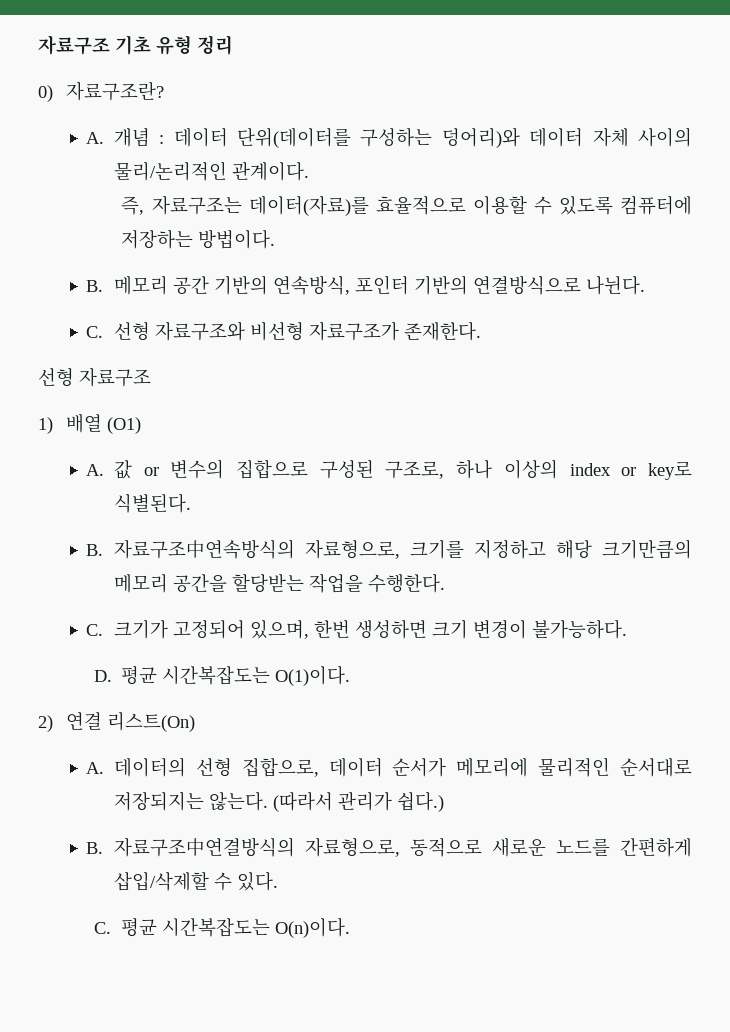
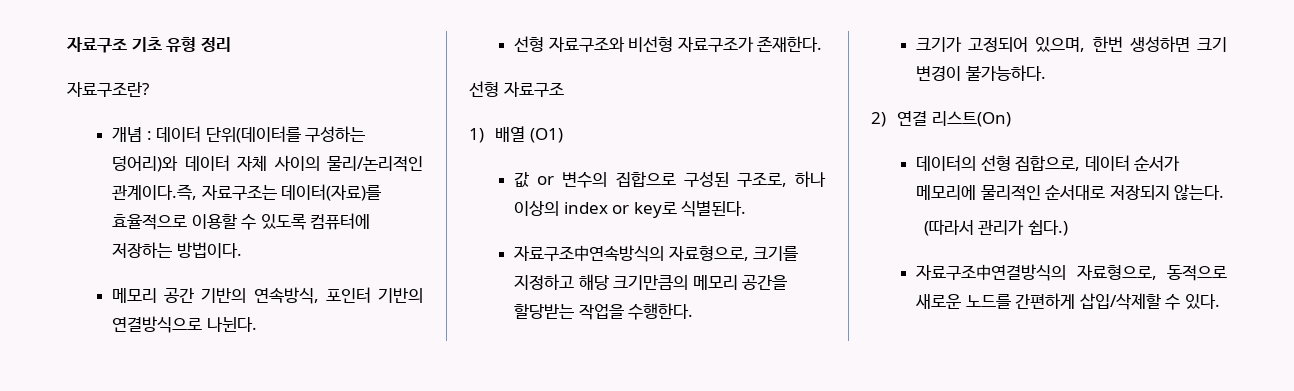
- 0) 자료구조란?
+ 자료구조란?
- A. 개념 : 데이터 단위(데이터를 구성하는 덩어리)와 데이터 자체 사이의 물리/논리적인 관계이다.
- 즉, 자료구조는 데이터(자료)를 효율적으로 이용할 수 있도록 컴퓨터에 저장하는 방법이다.
+ 개념 : 데이터 단위(데이터를 구성하는 덩어리)와 데이터 자체 사이의 물리/논리적인 관계이다.즉, 자료구조는 데이터(자료)를 효율적으로 이용할 수 있도록 컴퓨터에 저장하는 방법이다.
- B. 메모리 공간 기반의 연속방식, 포인터 기반의 연결방식으로 나뉜다.
+ 메모리 공간 기반의 연속방식, 포인터 기반의 연결방식으로 나뉜다.
- C. 선형 자료구조와 비선형 자료구조가 존재한다.
+ 선형 자료구조와 비선형 자료구조가 존재한다.
- A. 값 or 변수의 집합으로 구성된 구조로, 하나 이상의 index or key로 식별된다.
+ 값 or 변수의 집합으로 구성된 구조로, 하나 이상의 index or key로 식별된다.
- B. 자료구조中연속방식의 자료형으로, 크기를 지정하고 해당 크기만큼의 메모리 공간을 할당받는 작업을 수행한다.
+ 자료구조中연속방식의 자료형으로, 크기를 지정하고 해당 크기만큼의 메모리 공간을 할당받는 작업을 수행한다.
- C. 크기가 고정되어 있으며, 한번 생성하면 크기 변경이 불가능하다.
+ 크기가 고정되어 있으며, 한번 생성하면 크기 변경이 불가능하다.
- D. 평균 시간복잡도는 O(1)이다.
- A. 데이터의 선형 집합으로, 데이터 순서가 메모리에 물리적인 순서대로 저장되지는 않는다. (따라서 관리가 쉽다.)
+ 데이터의 선형 집합으로, 데이터 순서가 메모리에 물리적인 순서대로 저장되지 않는다.
+ (따라서 관리가 쉽다.)
- B. 자료구조中연결방식의 자료형으로, 동적으로 새로운 노드를 간편하게 삽입/삭제할 수 있다.
+ 자료구조中연결방식의 자료형으로, 동적으로 새로운 노드를 간편하게 삽입/삭제할 수 있다.
- C. 평균 시간복잡도는 O(n)이다.

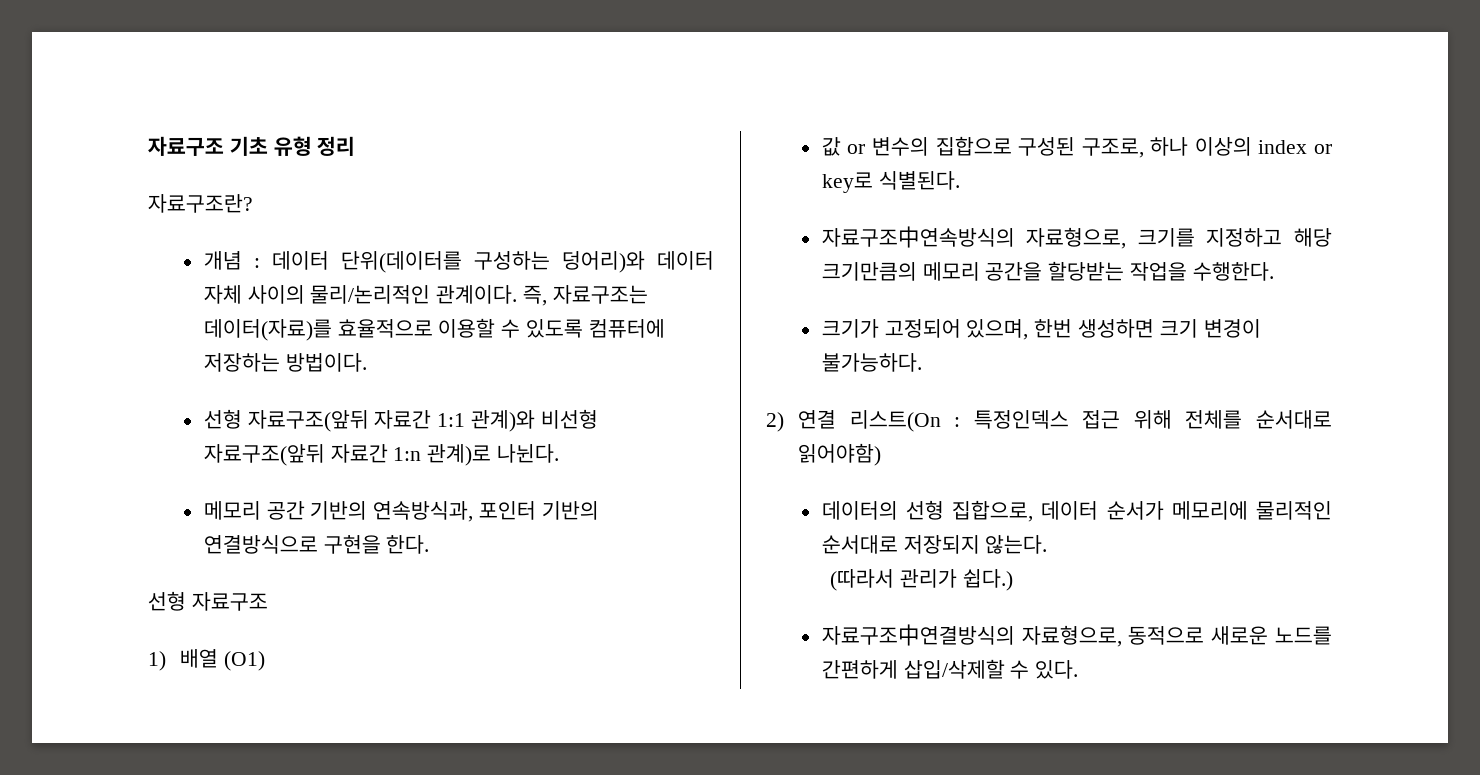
- 개념 : 데이터 단위(데이터를 구성하는 덩어리)와 데이터 자체 사이의 물리/논리적인 관계이다.즉, 자료구조는 데이터(자료)를 효율적으로 이용할 수 있도록 컴퓨터에 저장하는 방법이다.
+ 개념 : 데이터 단위(데이터를 구성하는 덩어리)와 데이터 자체 사이의 물리/논리적인 관계이다. 즉, 자료구조는 데이터(자료)를 효율적으로 이용할 수 있도록 컴퓨터에 저장하는 방법이다.
+ 선형 자료구조(앞뒤 자료간 1:1 관계)와 비선형 자료구조(앞뒤 자료간 1:n 관계)로 나뉜다.
- 메모리 공간 기반의 연속방식, 포인터 기반의 연결방식으로 나뉜다.
- 선형 자료구조와 비선형 자료구조가 존재한다.
+ 메모리 공간 기반의 연속방식과, 포인터 기반의 연결방식으로 구현을 한다.
- 2) 연결 리스트(On)
+ 2) 연결 리스트(On : 특정인덱스 접근 위해 전체를 순서대로 읽어야함)

